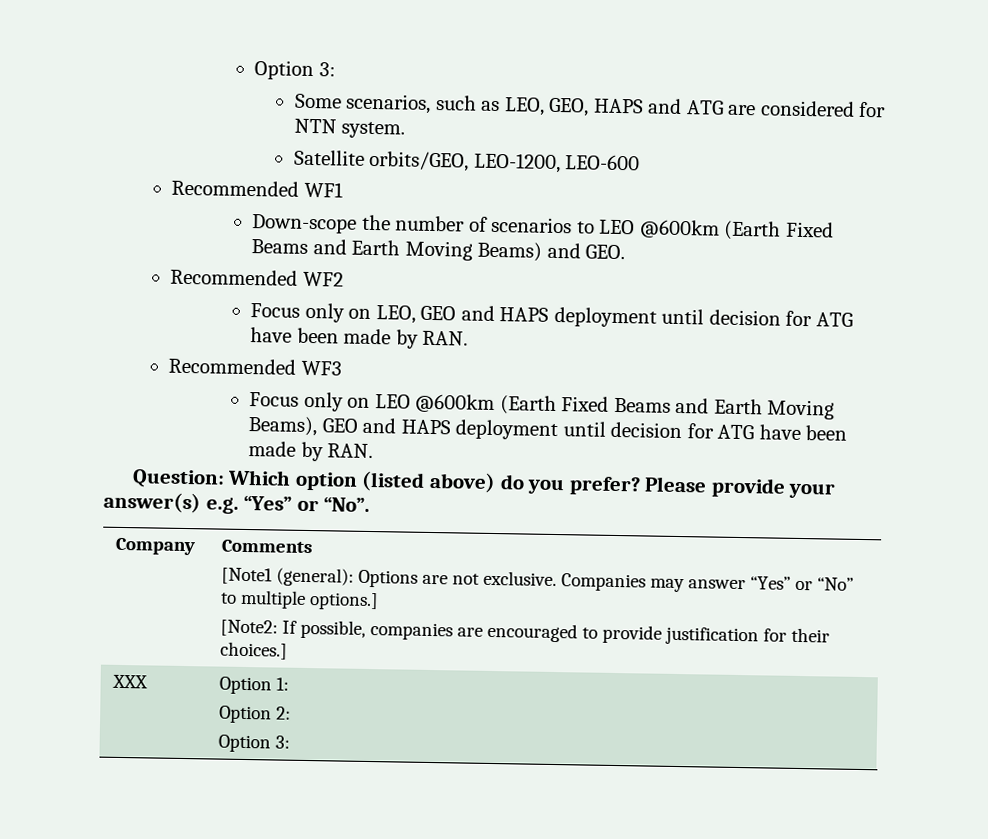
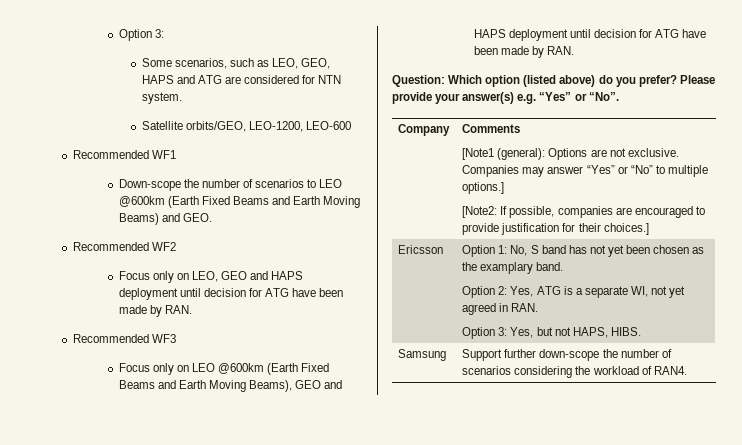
- XXX | Option 1:
- Option 2:
- Option 3:
+ Ericsson | Option 1: No, S band has not yet been chosen as the examplary band.
+ Option 2: Yes, ATG is a separate WI, not yet agreed in RAN.
+ Option 3: Yes, but not HAPS, HIBS.
+ Samsung | Support further down-scope the number of scenarios considering the workload of RAN4.

